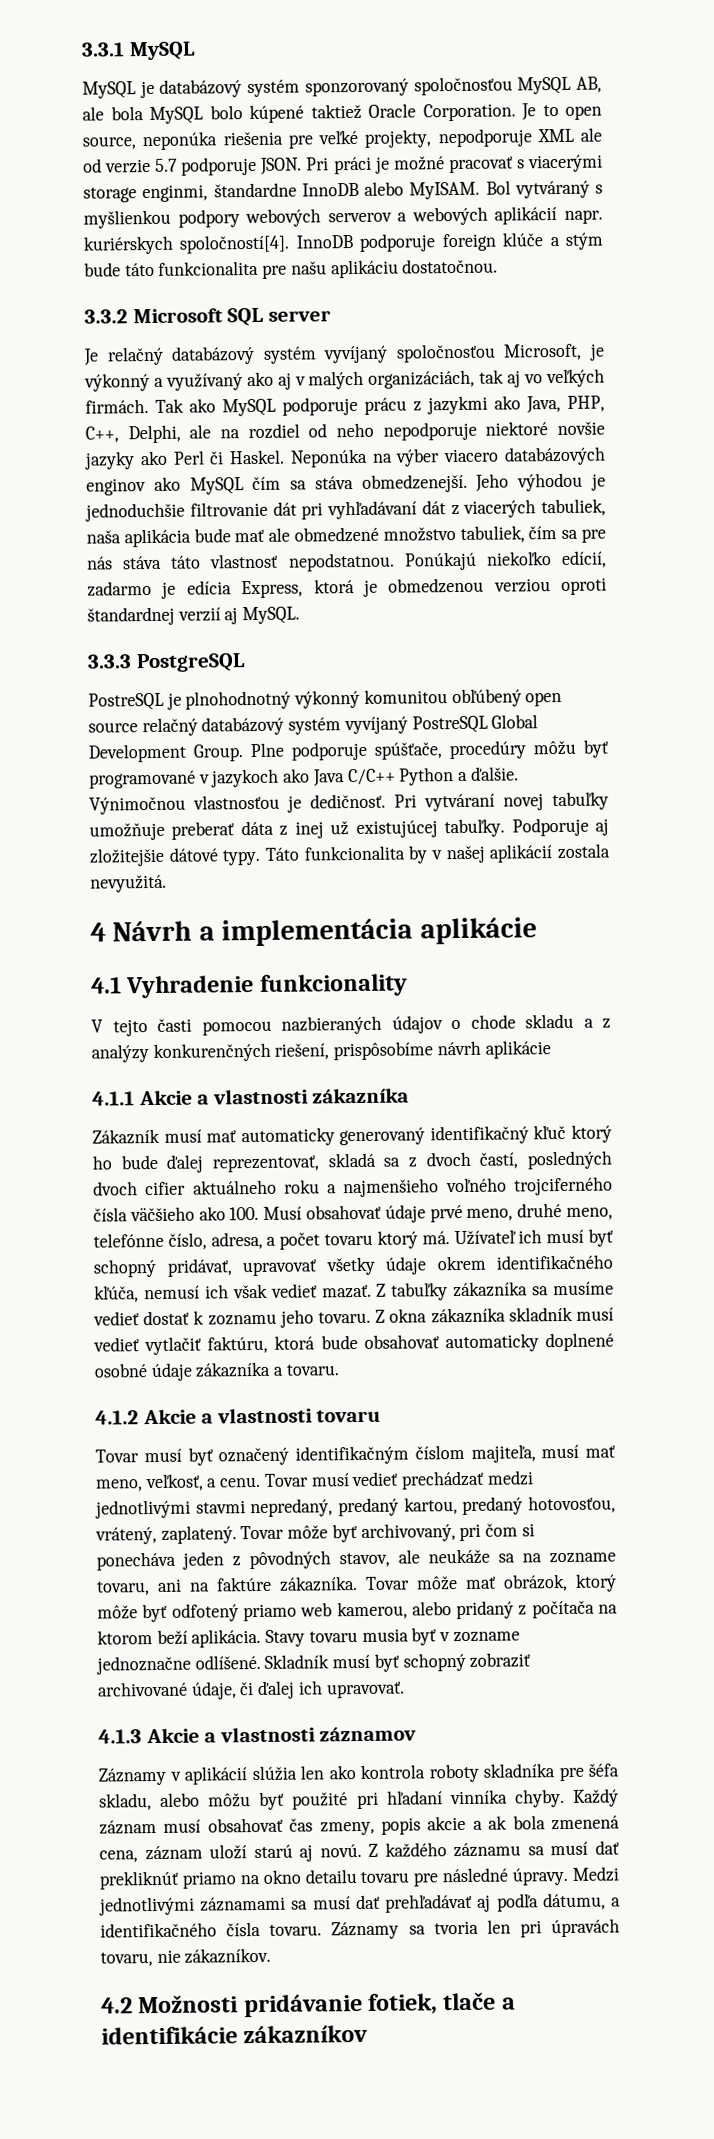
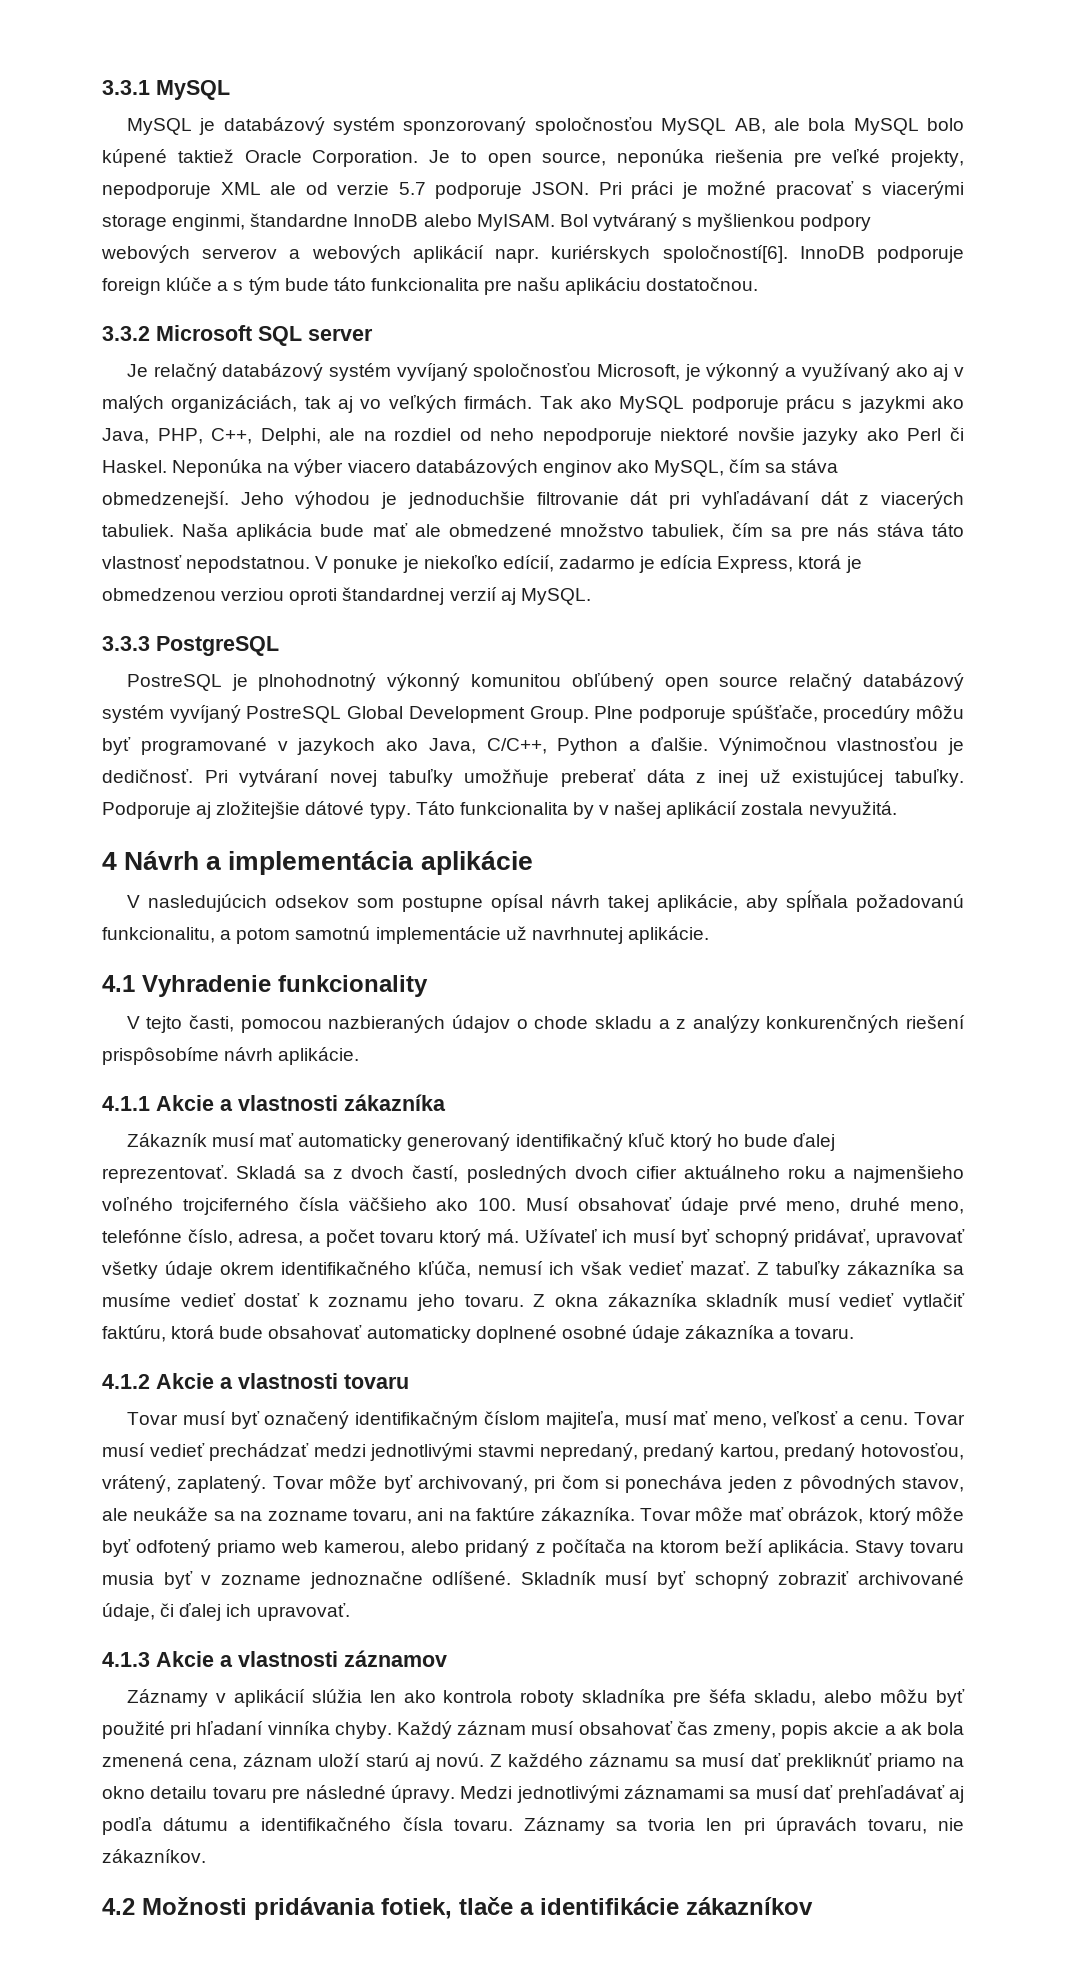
- Bol vytváraný s myšlienkou podpory webových serverov a webových aplikácií napr. kuriérskych spoločností[4].
+ Bol vytváraný s myšlienkou podpory webových serverov a webových aplikácií napr. kuriérskych spoločností[6].
- InnoDB podporuje foreign klúče a stým bude táto funkcionalita pre našu aplikáciu dostatočnou.
+ InnoDB podporuje foreign klúče a s tým bude táto funkcionalita pre našu aplikáciu dostatočnou.
- Tak ako MySQL podporuje prácu z jazykmi ako Java, PHP, C++, Delphi, ale na rozdiel od neho nepodporuje niektoré novšie jazyky ako Perl či Haskel.
+ Tak ako MySQL podporuje prácu s jazykmi ako Java, PHP, C++, Delphi, ale na rozdiel od neho nepodporuje niektoré novšie jazyky ako Perl či Haskel.
- Neponúka na výber viacero databázových enginov ako MySQL čím sa stáva obmedzenejší.
+ Neponúka na výber viacero databázových enginov ako MySQL, čím sa stáva obmedzenejší.
- Jeho výhodou je jednoduchšie filtrovanie dát pri vyhľadávaní dát z viacerých tabuliek, naša aplikácia bude mať ale obmedzené množstvo tabuliek, čím sa pre nás stáva táto vlastnosť nepodstatnou.
+ Jeho výhodou je jednoduchšie filtrovanie dát pri vyhľadávaní dát z viacerých tabuliek. Naša aplikácia bude mať ale obmedzené množstvo tabuliek, čím sa pre nás stáva táto vlastnosť nepodstatnou.
- Ponúkajú niekoľko edícií, zadarmo je edícia Express, ktorá je obmedzenou verziou oproti štandardnej verzií aj MySQL.
+ V ponuke je niekoľko edícií, zadarmo je edícia Express, ktorá je obmedzenou verziou oproti štandardnej verzií aj MySQL.
- Plne podporuje spúšťače, procedúry môžu byť programované v jazykoch ako Java C/C++ Python a ďalšie.
+ Plne podporuje spúšťače, procedúry môžu byť programované v jazykoch ako Java, C/C++, Python a ďalšie.
+ V nasledujúcich odsekov som postupne opísal návrh takej aplikácie, aby spĺňala požadovanú funkcionalitu, a potom samotnú implementácie už navrhnutej aplikácie.
- V tejto časti pomocou nazbieraných údajov o chode skladu a z analýzy konkurenčných riešení, prispôsobíme návrh aplikácie
+ V tejto časti, pomocou nazbieraných údajov o chode skladu a z analýzy konkurenčných riešení prispôsobíme návrh aplikácie.
- Zákazník musí mať automaticky generovaný identifikačný kľuč ktorý ho bude ďalej reprezentovať, skladá sa z dvoch častí, posledných dvoch cifier aktuálneho roku a najmenšieho voľného trojciferného čísla väčšieho ako 100. Musí obsahovať údaje prvé meno, druhé meno, telefónne číslo, adresa, a počet tovaru ktorý má.
+ Zákazník musí mať automaticky generovaný identifikačný kľuč ktorý ho bude ďalej reprezentovať. Skladá sa z dvoch častí, posledných dvoch cifier aktuálneho roku a najmenšieho voľného trojciferného čísla väčšieho ako 100. Musí obsahovať údaje prvé meno, druhé meno, telefónne číslo, adresa, a počet tovaru ktorý má.
- Tovar musí byť označený identifikačným číslom majiteľa, musí mať meno, veľkosť, a cenu.
+ Tovar musí byť označený identifikačným číslom majiteľa, musí mať meno, veľkosť a cenu.
- Medzi jednotlivými záznamami sa musí dať prehľadávať aj podľa dátumu, a identifikačného čísla tovaru.
+ Medzi jednotlivými záznamami sa musí dať prehľadávať aj podľa dátumu a identifikačného čísla tovaru.
- 4.2 Možnosti pridávanie fotiek, tlače a identifikácie zákazníkov
+ 4.2 Možnosti pridávania fotiek, tlače a identifikácie zákazníkov

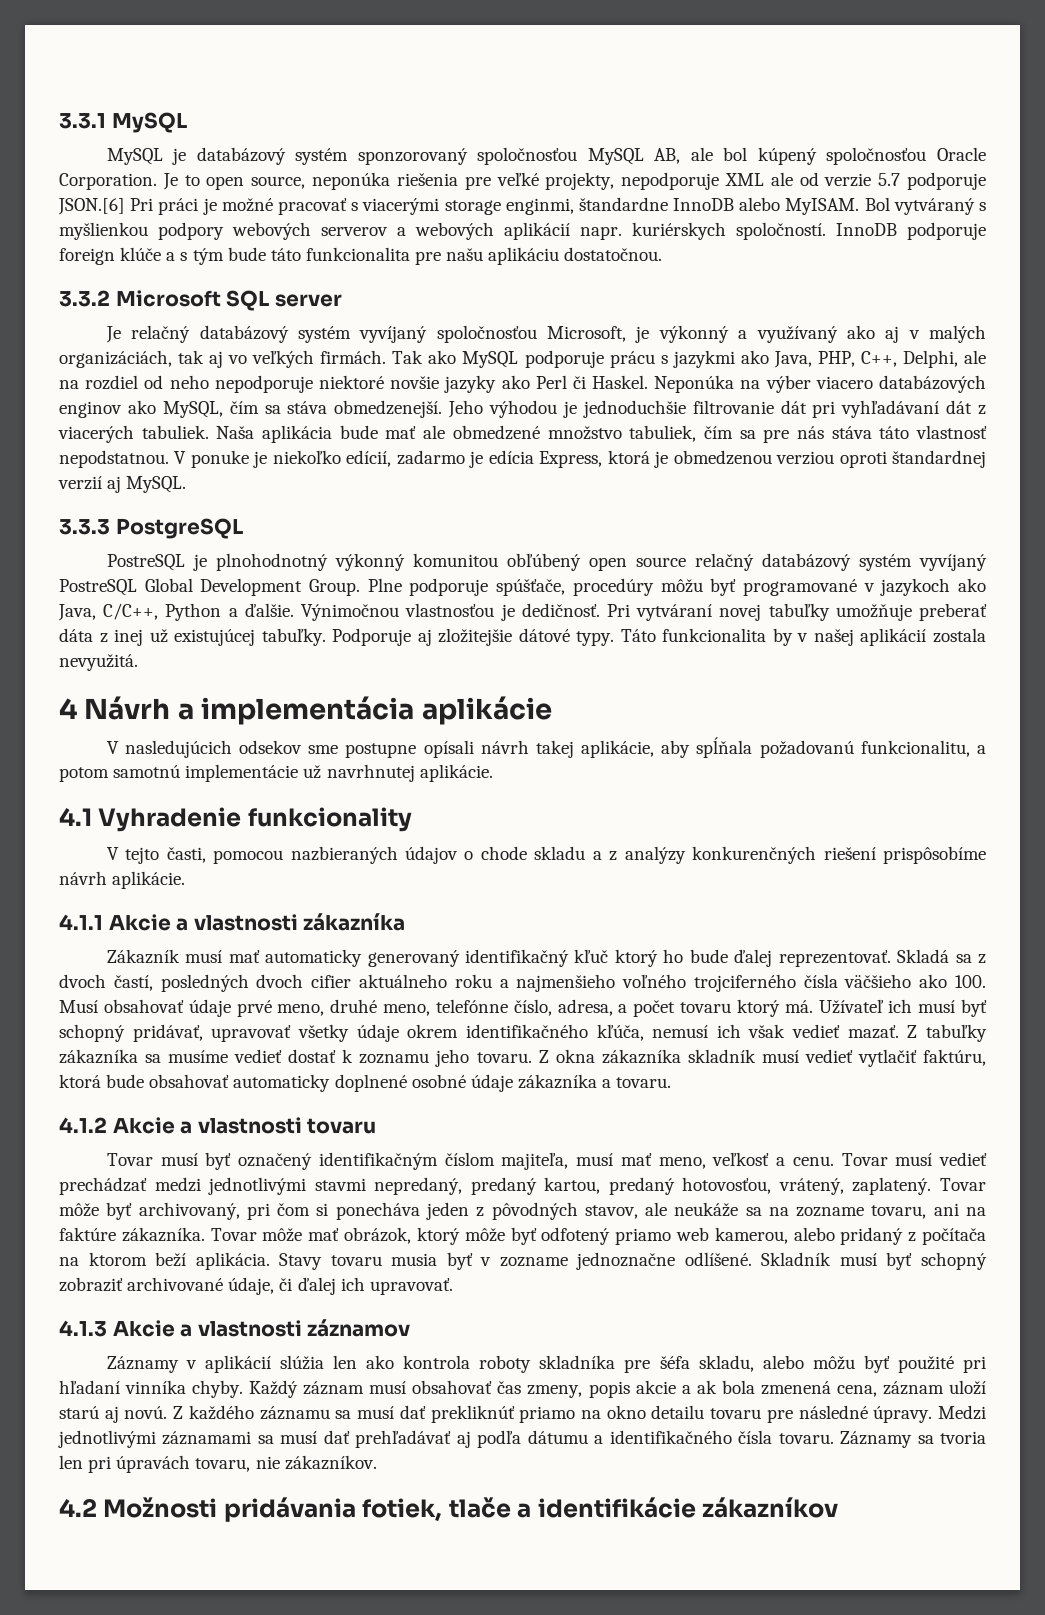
- MySQL je databázový systém sponzorovaný spoločnosťou MySQL AB, ale bola MySQL bolo kúpené taktiež Oracle Corporation.
+ MySQL je databázový systém sponzorovaný spoločnosťou MySQL AB, ale bol kúpený spoločnosťou Oracle Corporation.
- Je to open source, neponúka riešenia pre veľké projekty, nepodporuje XML ale od verzie 5.7 podporuje JSON. Pri práci je možné pracovať s viacerými storage enginmi, štandardne InnoDB alebo MyISAM.
+ Je to open source, neponúka riešenia pre veľké projekty, nepodporuje XML ale od verzie 5.7 podporuje JSON.[6] Pri práci je možné pracovať s viacerými storage enginmi, štandardne InnoDB alebo MyISAM.
- Bol vytváraný s myšlienkou podpory webových serverov a webových aplikácií napr. kuriérskych spoločností[6].
+ Bol vytváraný s myšlienkou podpory webových serverov a webových aplikácií napr. kuriérskych spoločností.
- V nasledujúcich odsekov som postupne opísal návrh takej aplikácie, aby spĺňala požadovanú funkcionalitu, a potom samotnú implementácie už navrhnutej aplikácie.
+ V nasledujúcich odsekov sme postupne opísali návrh takej aplikácie, aby spĺňala požadovanú funkcionalitu, a potom samotnú implementácie už navrhnutej aplikácie.

